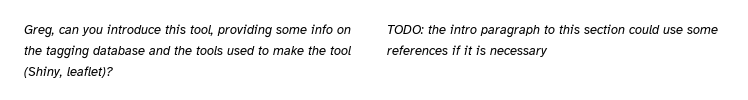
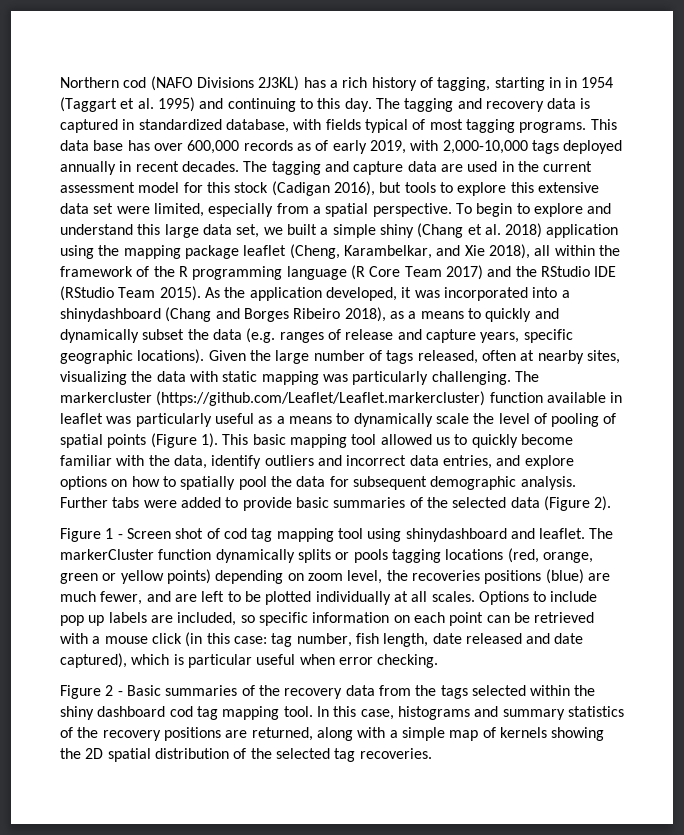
- Greg, can you introduce this tool, providing some info on the tagging database and the tools used to make the tool (Shiny, leaflet)?
- TODO: the intro paragraph to this section could use some references if it is necessary
+ Northern cod (NAFO Divisions 2J3KL) has a rich history of tagging, starting in in 1954 (Taggart et al. 1995) and continuing to this day. The tagging and recovery data is captured in standardized database, with fields typical of most tagging programs. This data base has over 600,000 records as of early 2019, with 2,000-10,000 tags deployed annually in recent decades. The tagging and capture data are used in the current assessment model for this stock (Cadigan 2016), but tools to explore this extensive data set were limited, especially from a spatial perspective. To begin to explore and understand this large data set, we built a simple shiny (Chang et al. 2018) application using the mapping package leaflet (Cheng, Karambelkar, and Xie 2018), all within the framework of the R programming language (R Core Team 2017) and the RStudio IDE (RStudio Team 2015). As the application developed, it was incorporated into a shinydashboard (Chang and Borges Ribeiro 2018), as a means to quickly and dynamically subset the data (e.g. ranges of release and capture years, specific geographic locations). Given the large number of tags released, often at nearby sites, visualizing the data with static mapping was particularly challenging. The markercluster (https://github.com/Leaflet/Leaflet.markercluster) function available in leaflet was particularly useful as a means to dynamically scale the level of pooling of spatial points (Figure 1). This basic mapping tool allowed us to quickly become familiar with the data, identify outliers and incorrect data entries, and explore options on how to spatially pool the data for subsequent demographic analysis. Further tabs were added to provide basic summaries of the selected data (Figure 2).
+ Figure 1 - Screen shot of cod tag mapping tool using shinydashboard and leaflet. The markerCluster function dynamically splits or pools tagging locations (red, orange, green or yellow points) depending on zoom level, the recoveries positions (blue) are much fewer, and are left to be plotted individually at all scales. Options to include pop up labels are included, so specific information on each point can be retrieved with a mouse click (in this case: tag number, fish length, date released and date captured), which is particular useful when error checking.
+ Figure 2 - Basic summaries of the recovery data from the tags selected within the shiny dashboard cod tag mapping tool. In this case, histograms and summary statistics of the recovery positions are returned, along with a simple map of kernels showing the 2D spatial distribution of the selected tag recoveries.

